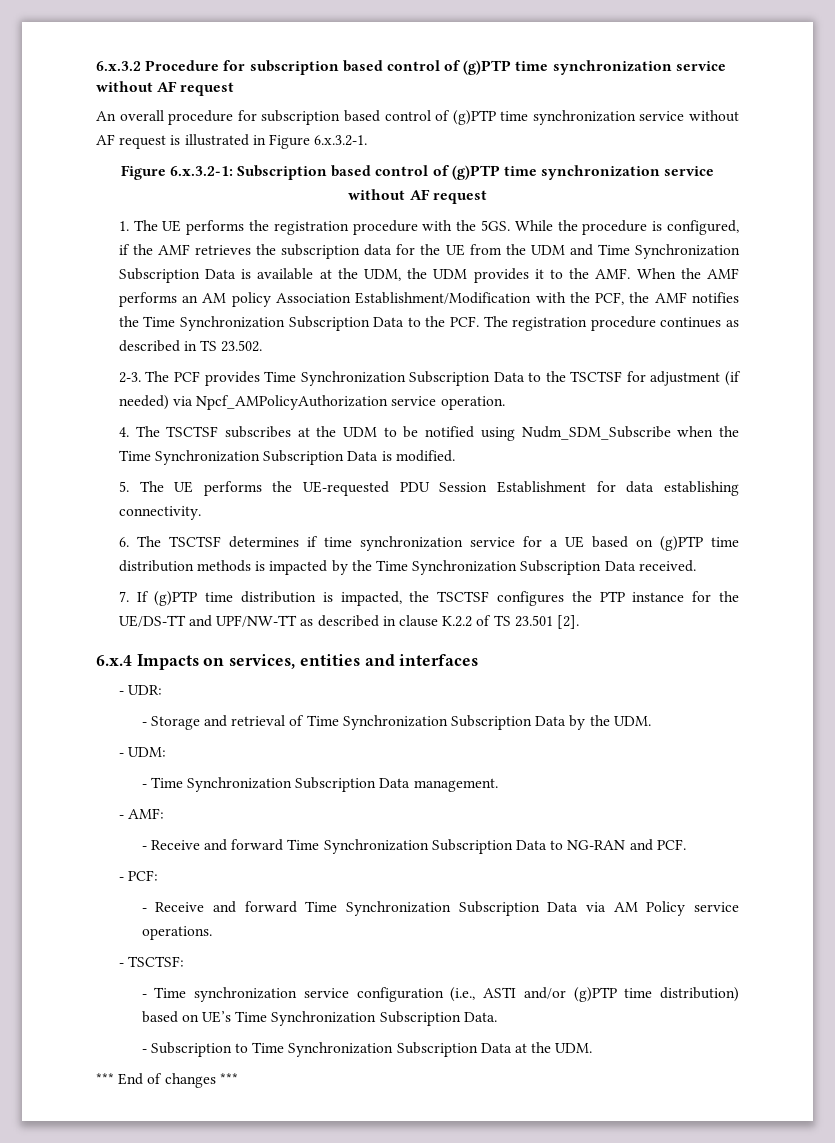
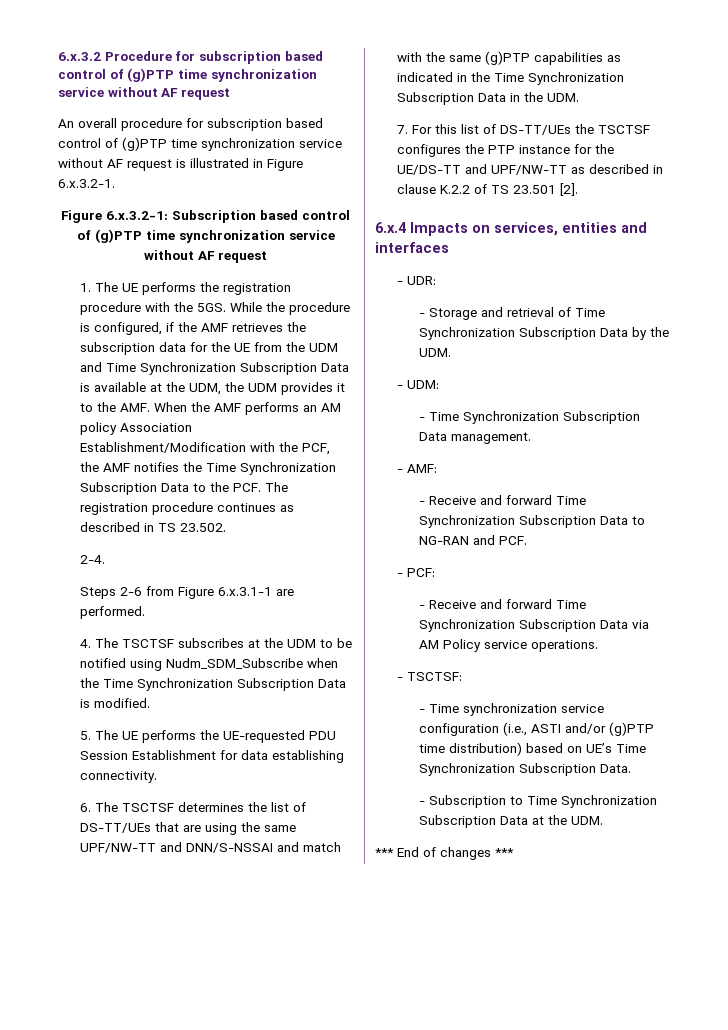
- 2-3. The PCF provides Time Synchronization Subscription Data to the TSCTSF for adjustment (if needed) via Npcf_AMPolicyAuthorization service operation.
+ 2-4.
+ Steps 2-6 from Figure 6.x.3.1-1 are performed.
- 6. The TSCTSF determines if time synchronization service for a UE based on (g)PTP time distribution methods is impacted by the Time Synchronization Subscription Data received.
- 7. If (g)PTP time distribution is impacted, the TSCTSF configures the PTP instance for the UE/DS-TT and UPF/NW-TT as described in clause K.2.2 of TS 23.501 [2].
+ 6. The TSCTSF determines the list of DS-TT/UEs that are using the same UPF/NW-TT and DNN/S-NSSAI and match with the same (g)PTP capabilities as indicated in the Time Synchronization Subscription Data in the UDM.
+ 7. For this list of DS-TT/UEs the TSCTSF configures the PTP instance for the UE/DS-TT and UPF/NW-TT as described in clause K.2.2 of TS 23.501 [2].

